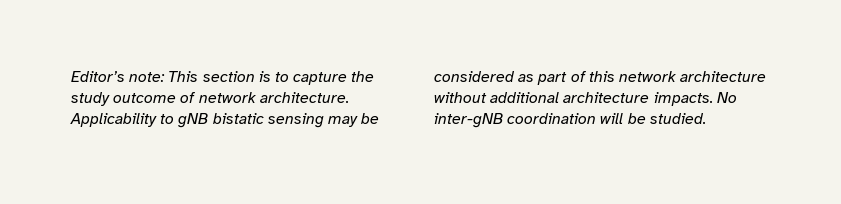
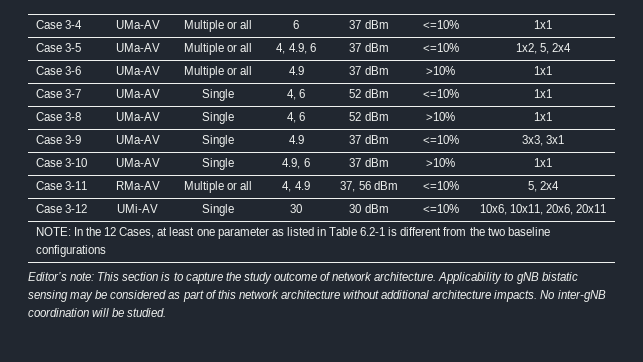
+ Case 3-4 | UMa-AV | Multiple or all | 6 | 37 dBm | <=10% | 1x1
+ Case 3-5 | UMa-AV | Multiple or all | 4, 4.9, 6 | 37 dBm | <=10% | 1x2, 5, 2x4
+ Case 3-6 | UMa-AV | Multiple or all | 4.9 | 37 dBm | >10% | 1x1
+ Case 3-7 | UMa-AV | Single | 4, 6 | 52 dBm | <=10% | 1x1
+ Case 3-8 | UMa-AV | Single | 4, 6 | 52 dBm | >10% | 1x1
+ Case 3-9 | UMa-AV | Single | 4.9 | 37 dBm | <=10% | 3x3, 3x1
+ Case 3-10 | UMa-AV | Single | 4.9, 6 | 37 dBm | >10% | 1x1
+ Case 3-11 | RMa-AV | Multiple or all | 4, 4.9 | 37, 56 dBm | <=10% | 5, 2x4
+ Case 3-12 | UMi-AV | Single | 30 | 30 dBm | <=10% | 10x6, 10x11, 20x6, 20x11
+ NOTE: In the 12 Cases, at least one parameter as listed in Table 6.2-1 is different from the two baseline configurations

